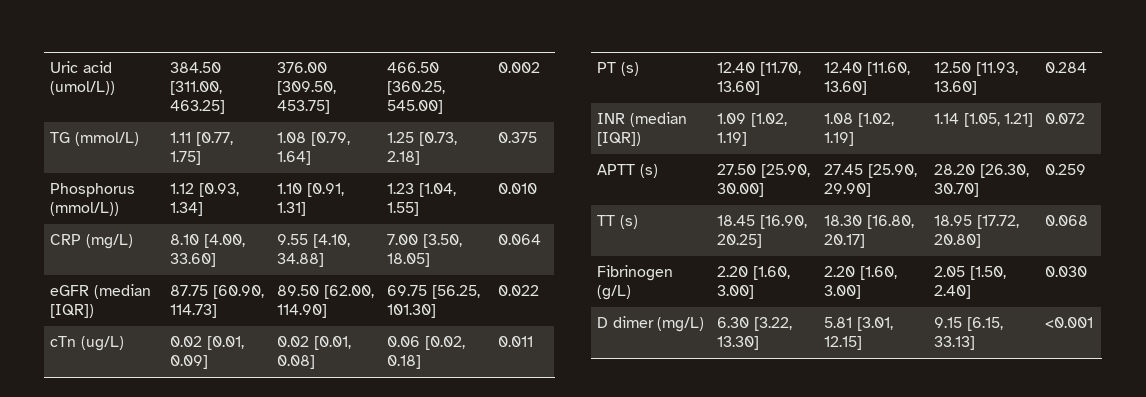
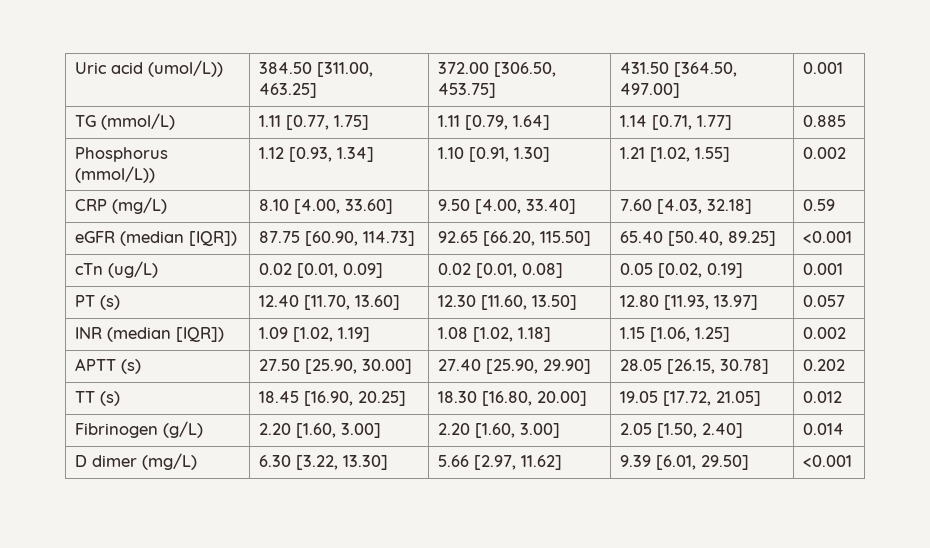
- Uric acid (umol/L)) | 384.50 [311.00, 463.25] | 376.00 [309.50, 453.75] | 466.50 [360.25, 545.00] | 0.002
+ Uric acid (umol/L)) | 384.50 [311.00, 463.25] | 372.00 [306.50, 453.75] | 431.50 [364.50, 497.00] | 0.001
- TG (mmol/L) | 1.11 [0.77, 1.75] | 1.08 [0.79, 1.64] | 1.25 [0.73, 2.18] | 0.375
+ TG (mmol/L) | 1.11 [0.77, 1.75] | 1.11 [0.79, 1.64] | 1.14 [0.71, 1.77] | 0.885
- Phosphorus (mmol/L)) | 1.12 [0.93, 1.34] | 1.10 [0.91, 1.31] | 1.23 [1.04, 1.55] | 0.010
+ Phosphorus (mmol/L)) | 1.12 [0.93, 1.34] | 1.10 [0.91, 1.30] | 1.21 [1.02, 1.55] | 0.002
- CRP (mg/L) | 8.10 [4.00, 33.60] | 9.55 [4.10, 34.88] | 7.00 [3.50, 18.05] | 0.064
+ CRP (mg/L) | 8.10 [4.00, 33.60] | 9.50 [4.00, 33.40] | 7.60 [4.03, 32.18] | 0.59
- eGFR (median [IQR]) | 87.75 [60.90, 114.73] | 89.50 [62.00, 114.90] | 69.75 [56.25, 101.30] | 0.022
+ eGFR (median [IQR]) | 87.75 [60.90, 114.73] | 92.65 [66.20, 115.50] | 65.40 [50.40, 89.25] | <0.001
- cTn (ug/L) | 0.02 [0.01, 0.09] | 0.02 [0.01, 0.08] | 0.06 [0.02, 0.18] | 0.011
+ cTn (ug/L) | 0.02 [0.01, 0.09] | 0.02 [0.01, 0.08] | 0.05 [0.02, 0.19] | 0.001
- PT (s) | 12.40 [11.70, 13.60] | 12.40 [11.60, 13.60] | 12.50 [11.93, 13.60] | 0.284
+ PT (s) | 12.40 [11.70, 13.60] | 12.30 [11.60, 13.50] | 12.80 [11.93, 13.97] | 0.057
- INR (median [IQR]) | 1.09 [1.02, 1.19] | 1.08 [1.02, 1.19] | 1.14 [1.05, 1.21] | 0.072
+ INR (median [IQR]) | 1.09 [1.02, 1.19] | 1.08 [1.02, 1.18] | 1.15 [1.06, 1.25] | 0.002
- APTT (s) | 27.50 [25.90, 30.00] | 27.45 [25.90, 29.90] | 28.20 [26.30, 30.70] | 0.259
+ APTT (s) | 27.50 [25.90, 30.00] | 27.40 [25.90, 29.90] | 28.05 [26.15, 30.78] | 0.202
- TT (s) | 18.45 [16.90, 20.25] | 18.30 [16.80, 20.17] | 18.95 [17.72, 20.80] | 0.068
+ TT (s) | 18.45 [16.90, 20.25] | 18.30 [16.80, 20.00] | 19.05 [17.72, 21.05] | 0.012
- Fibrinogen (g/L) | 2.20 [1.60, 3.00] | 2.20 [1.60, 3.00] | 2.05 [1.50, 2.40] | 0.030
+ Fibrinogen (g/L) | 2.20 [1.60, 3.00] | 2.20 [1.60, 3.00] | 2.05 [1.50, 2.40] | 0.014
- D dimer (mg/L) | 6.30 [3.22, 13.30] | 5.81 [3.01, 12.15] | 9.15 [6.15, 33.13] | <0.001
+ D dimer (mg/L) | 6.30 [3.22, 13.30] | 5.66 [2.97, 11.62] | 9.39 [6.01, 29.50] | <0.001

